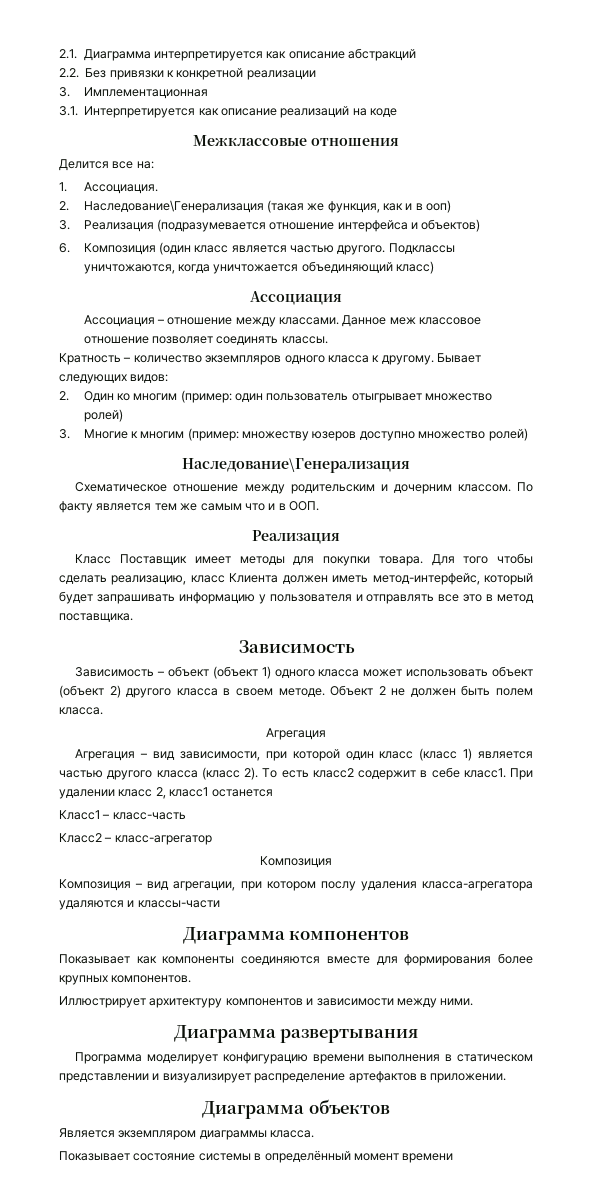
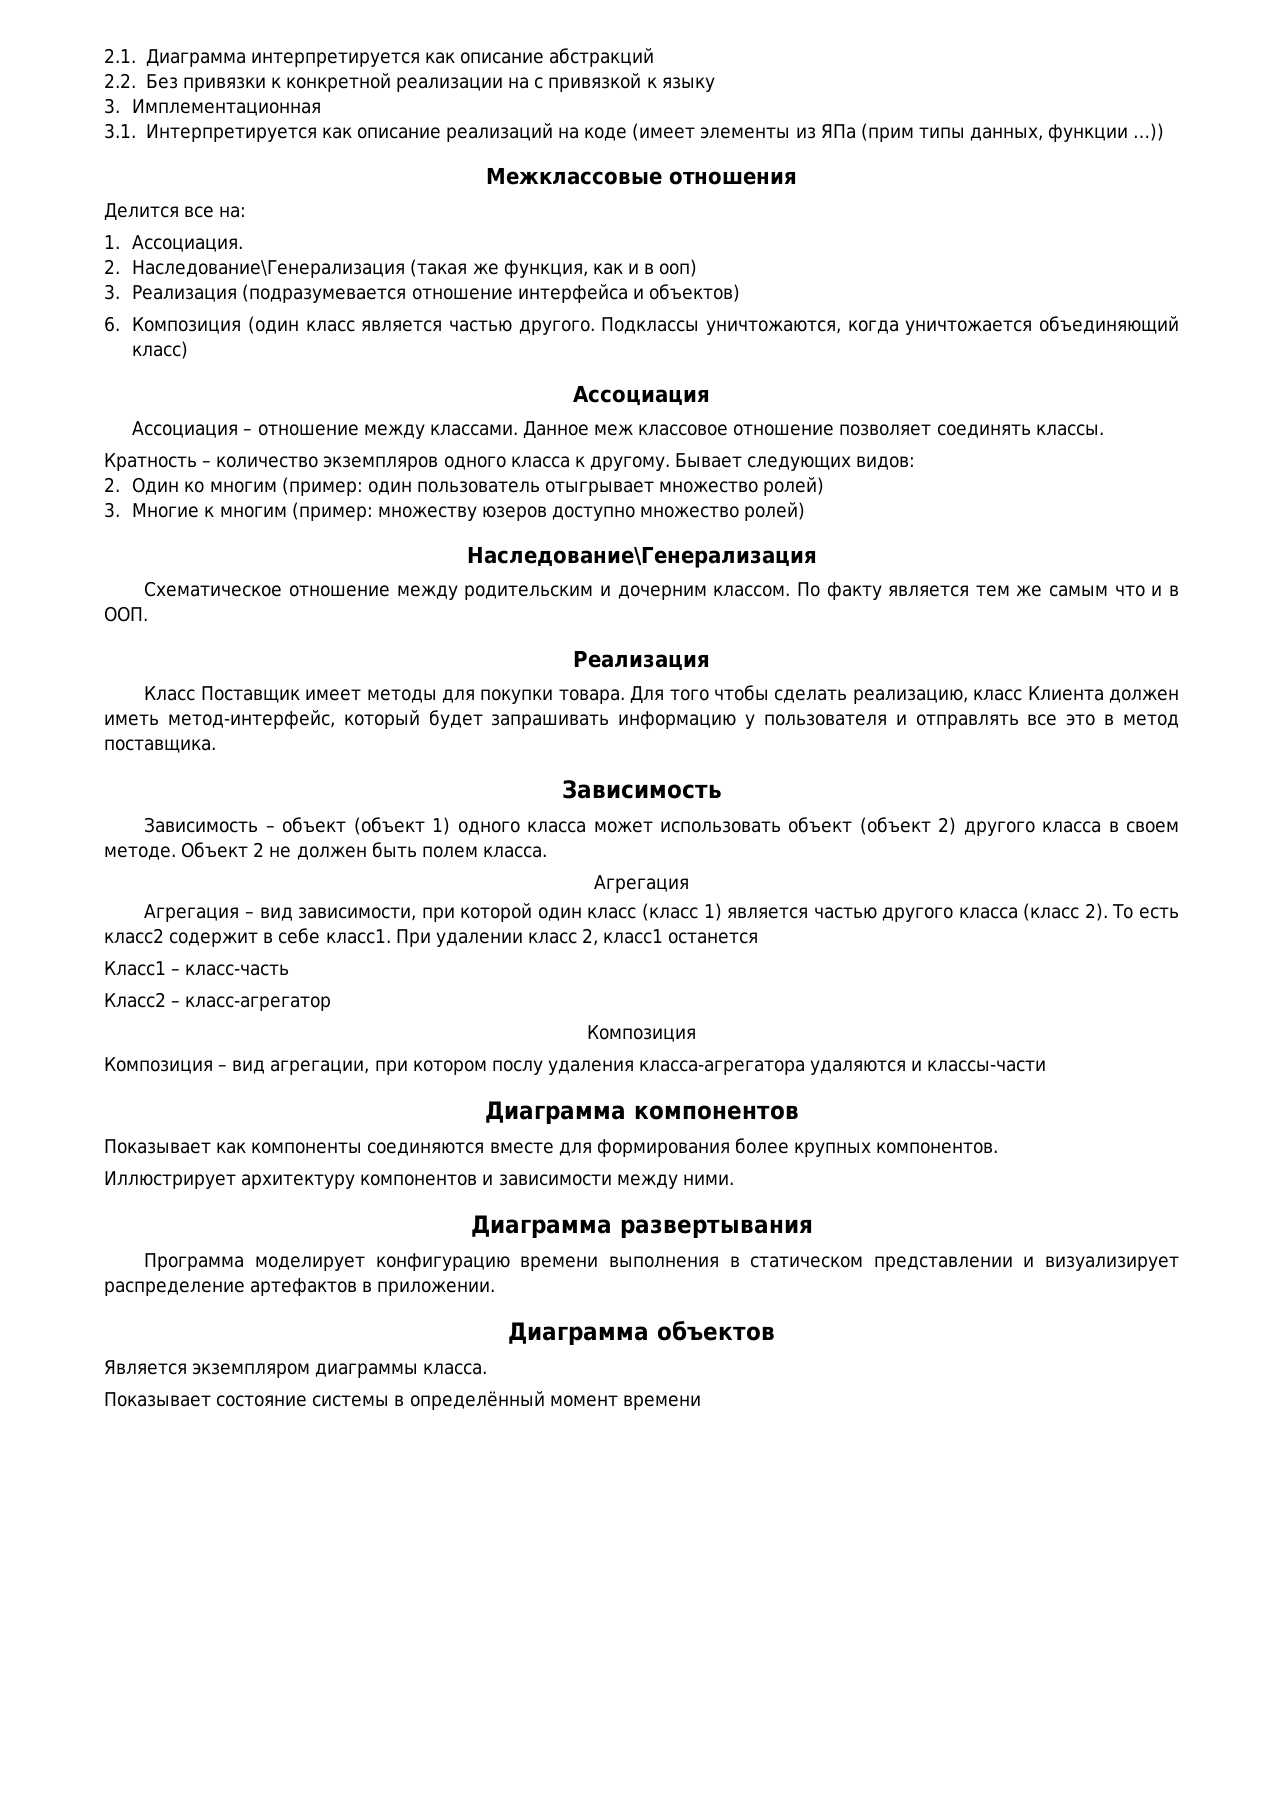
- 2.2. Без привязки к конкретной реализации
+ 2.2. Без привязки к конкретной реализации на с привязкой к языку
- 3.1. Интерпретируется как описание реализаций на коде
+ 3.1. Интерпретируется как описание реализаций на коде (имеет элементы из ЯПа (прим типы данных, функции …))

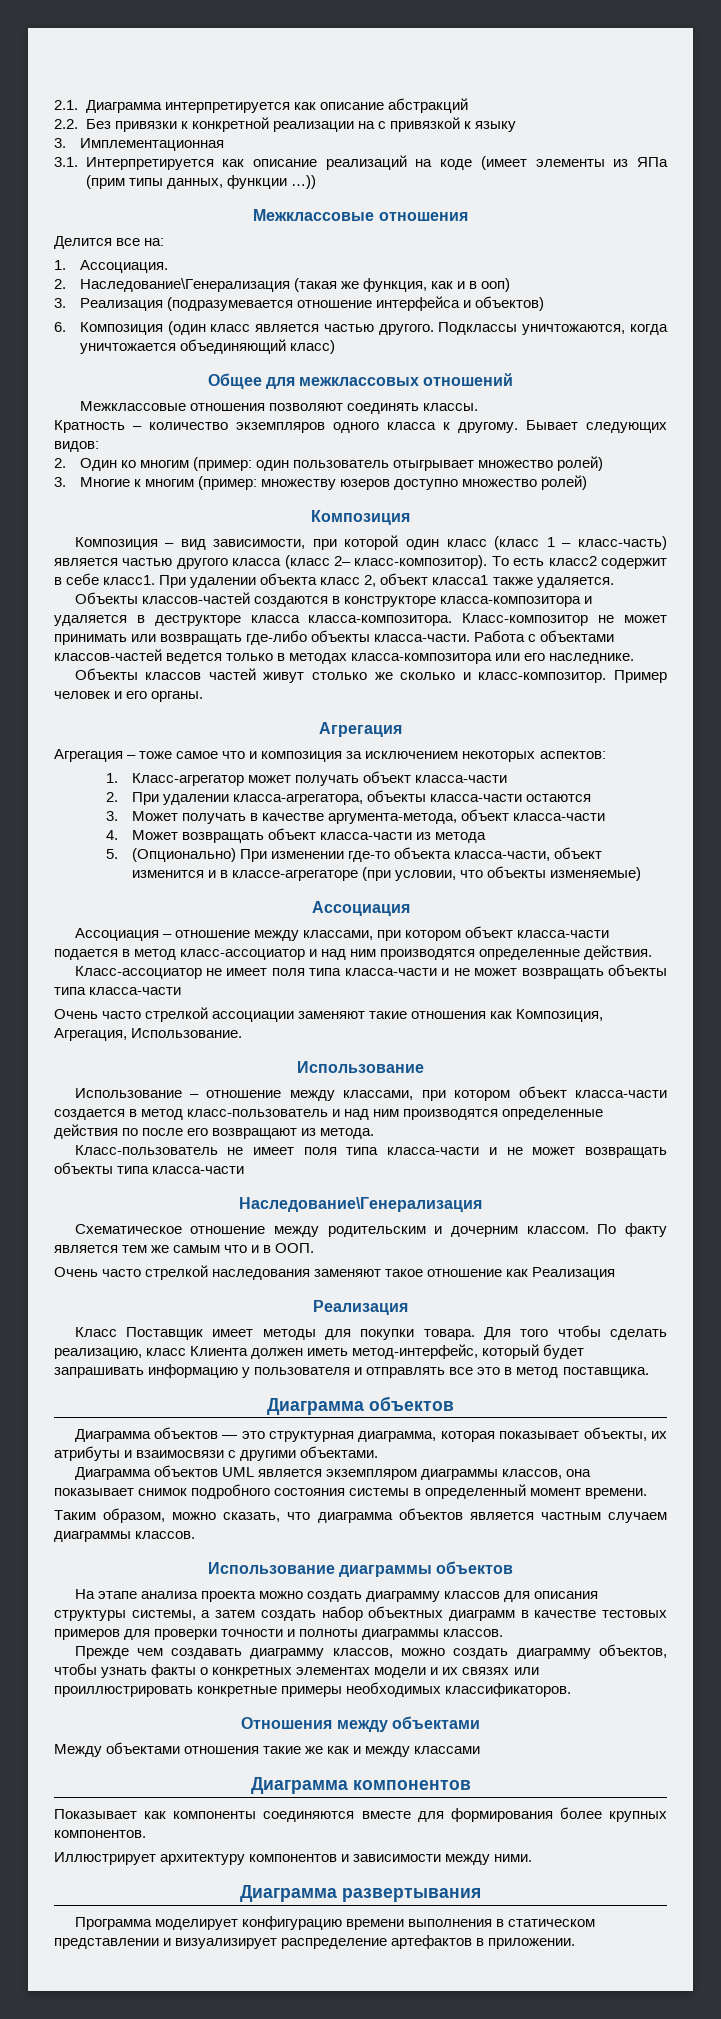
  Подклассы уничтожаются, когда уничтожается объединяющий класс)
- Ассоциация
- Ассоциация – отношение между классами. Данное меж классовое отношение позволяет соединять классы.
+ Общее для межклассовых отношений
+ Межклассовые отношения позволяют соединять классы.
  3. Многие к многим (пример: множеству юзеров доступно множество ролей)
+ Композиция
+ Композиция – вид зависимости, при которой один класс (класс 1 – класс-часть) является частью другого класса (класс 2– класс-композитор). То есть класс2 содержит в себе класс1. При удалении объекта класс 2, объект класса1 также удаляется.
+ Объекты классов-частей создаются в конструкторе класса-композитора и удаляется в деструкторе класса класса-композитора. Класс-композитор не может принимать или возвращать где-либо объекты класса-части. Работа с объектами классов-частей ведется только в методах класса-композитора или его наследнике.
+ Объекты классов частей живут столько же сколько и класс-композитор. Пример человек и его органы.
+ Агрегация
+ Агрегация – тоже самое что и композиция за исключением некоторых аспектов:
+ 1. Класс-агрегатор может получать объект класса-части
+ 2. При удалении класса-агрегатора, объекты класса-части остаются
+ 3. Может получать в качестве аргумента-метода, объект класса-части
+ 4. Может возвращать объект класса-части из метода
+ 5. (Опционально) При изменении где-то объекта класса-части, объект изменится и в классе-агрегаторе (при условии, что объекты изменяемые)
+ Ассоциация
+ Ассоциация – отношение между классами, при котором объект класса-части подается в метод класс-ассоциатор и над ним производятся определенные действия.
+ Класс-ассоциатор не имеет поля типа класса-части и не может возвращать объекты типа класса-части
+ Очень часто стрелкой ассоциации заменяют такие отношения как Композиция, Агрегация, Использование.
+ Использование
+ Использование – отношение между классами, при котором объект класса-части создается в метод класс-пользователь и над ним производятся определенные действия по после его возвращают из метода.
+ Класс-пользователь не имеет поля типа класса-части и не может возвращать объекты типа класса-части
+ Очень часто стрелкой наследования заменяют такое отношение как Реализация
  Для того чтобы сделать реализацию, класс Клиента должен иметь метод-интерфейс, который будет запрашивать информацию у пользователя и отправлять все это в метод поставщика.
- Зависимость
- Зависимость – объект (объект 1) одного класса может использовать объект (объект 2) другого класса в своем методе. Объект 2 не должен быть полем класса.
- Агрегация
- Агрегация – вид зависимости, при которой один класс (класс 1) является частью другого класса (класс 2). То есть класс2 содержит в себе класс1. При удалении класс 2, класс1 останется
- Класс1 – класс-часть
- Класс2 – класс-агрегатор
- Композиция
- Композиция – вид агрегации, при котором послу удаления класса-агрегатора удаляются и классы-части
+ Диаграмма объектов
+ Диаграмма объектов — это структурная диаграмма, которая показывает объекты, их атрибуты и взаимосвязи с другими объектами.
+ Диаграмма объектов UML является экземпляром диаграммы классов, она показывает снимок подробного состояния системы в определенный момент времени.
+ Таким образом, можно сказать, что диаграмма объектов является частным случаем диаграммы классов.
+ Использование диаграммы объектов
+ На этапе анализа проекта можно создать диаграмму классов для описания структуры системы, а затем создать набор объектных диаграмм в качестве тестовых примеров для проверки точности и полноты диаграммы классов.
+ Прежде чем создавать диаграмму классов, можно создать диаграмму объектов, чтобы узнать факты о конкретных элементах модели и их связях или проиллюстрировать конкретные примеры необходимых классификаторов.
+ Отношения между объектами
+ Между объектами отношения такие же как и между классами
- Диаграмма объектов
- Является экземпляром диаграммы класса.
- Показывает состояние системы в определённый момент времени

